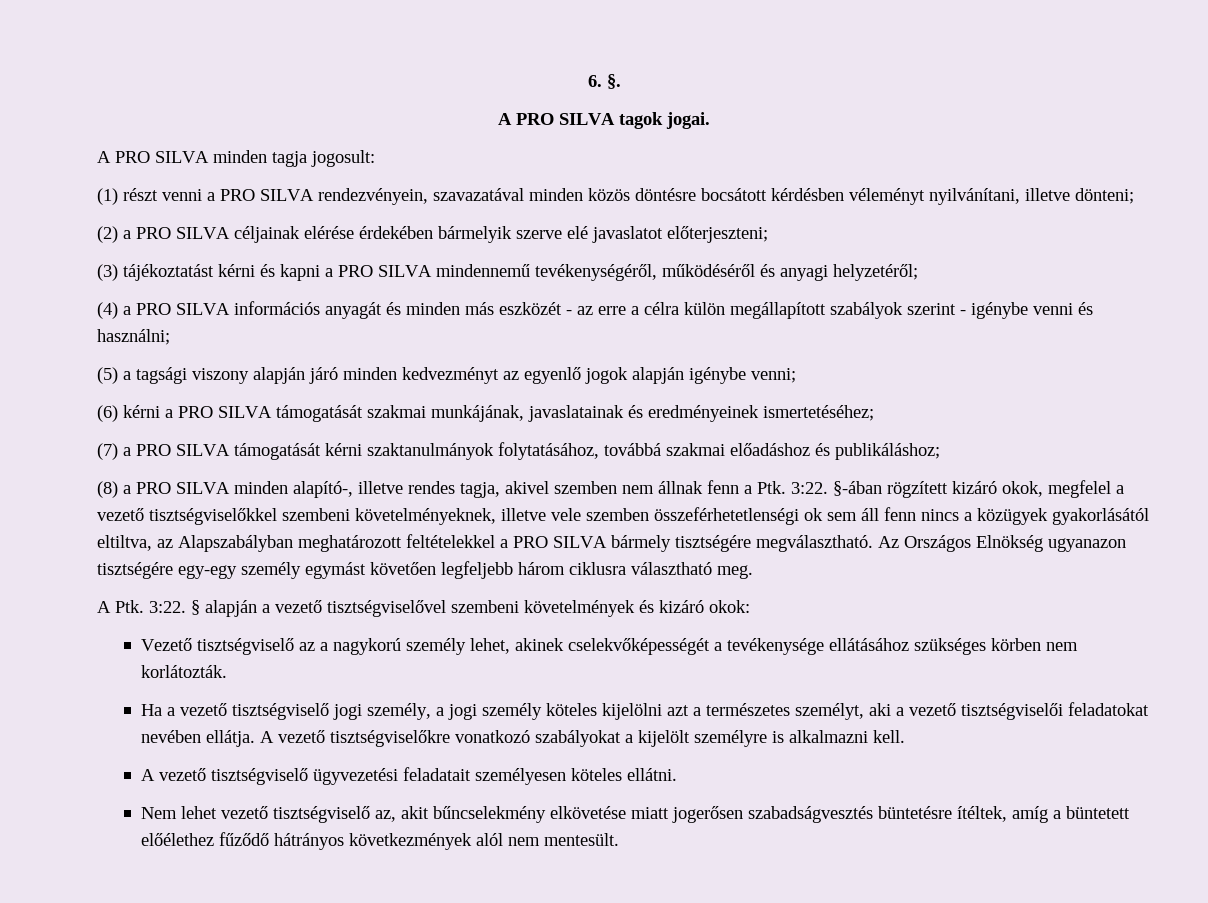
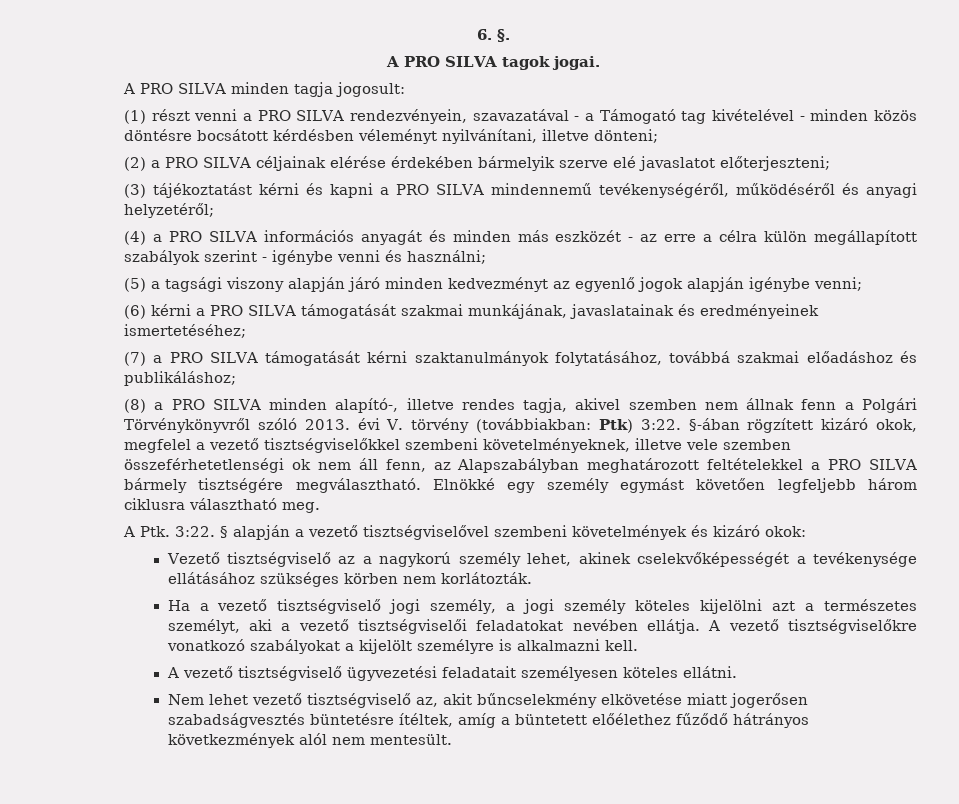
- (1) részt venni a PRO SILVA rendezvényein, szavazatával minden közös döntésre bocsátott kérdésben véleményt nyilvánítani, illetve dönteni;
+ (1) részt venni a PRO SILVA rendezvényein, szavazatával - a Támogató tag kivételével - minden közös döntésre bocsátott kérdésben véleményt nyilvánítani, illetve dönteni;
- (8) a PRO SILVA minden alapító-, illetve rendes tagja, akivel szemben nem állnak fenn a Ptk. 3:22.
+ (8) a PRO SILVA minden alapító-, illetve rendes tagja, akivel szemben nem állnak fenn a Polgári Törvénykönyvről szóló 2013. évi V. törvény (továbbiakban: Ptk) 3:22.
- §-ában rögzített kizáró okok, megfelel a vezető tisztségviselőkkel szembeni követelményeknek, illetve vele szemben összeférhetetlenségi ok sem áll fenn nincs a közügyek gyakorlásától eltiltva, az Alapszabályban meghatározott feltételekkel a PRO SILVA bármely tisztségére megválasztható.
+ §-ában rögzített kizáró okok, megfelel a vezető tisztségviselőkkel szembeni követelményeknek, illetve vele szemben összeférhetetlenségi ok nem áll fenn, az Alapszabályban meghatározott feltételekkel a PRO SILVA bármely tisztségére megválasztható.
- Az Országos Elnökség ugyanazon tisztségére egy-egy személy egymást követően legfeljebb három ciklusra választható meg.
+ Elnökké egy személy egymást követően legfeljebb három ciklusra választható meg.

